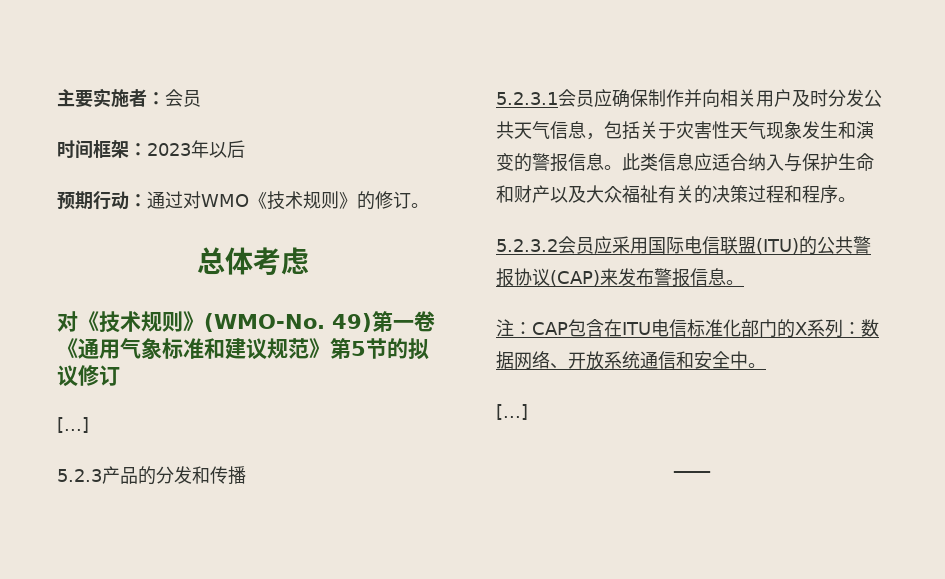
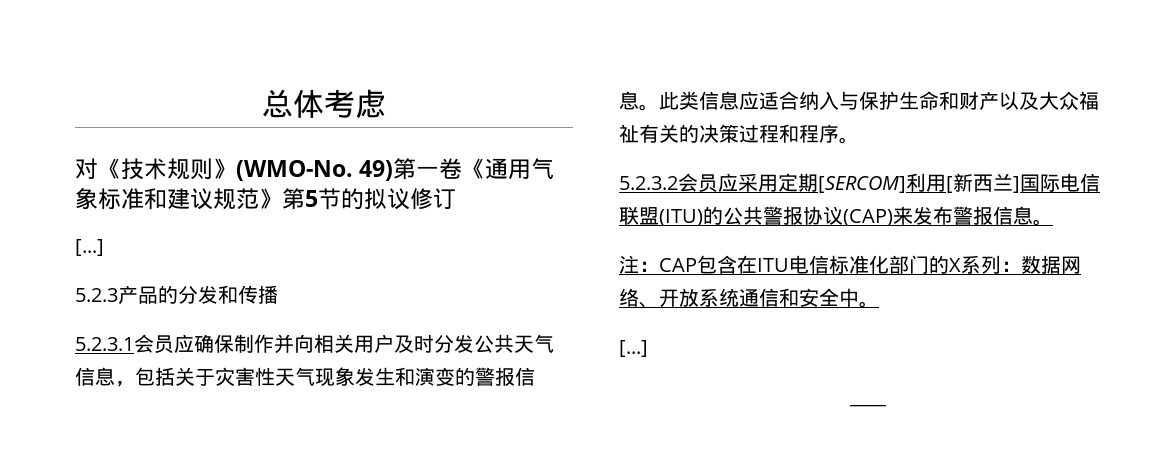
- 主要实施者：会员
- 时间框架：2023年以后
- 预期行动：通过对WMO《技术规则》的修订。
- 5.2.3.2会员应采用国际电信联盟(ITU)的公共警报协议(CAP)来发布警报信息。
+ 5.2.3.2会员应采用定期[SERCOM]利用[新西兰]国际电信联盟(ITU)的公共警报协议(CAP)来发布警报信息。

